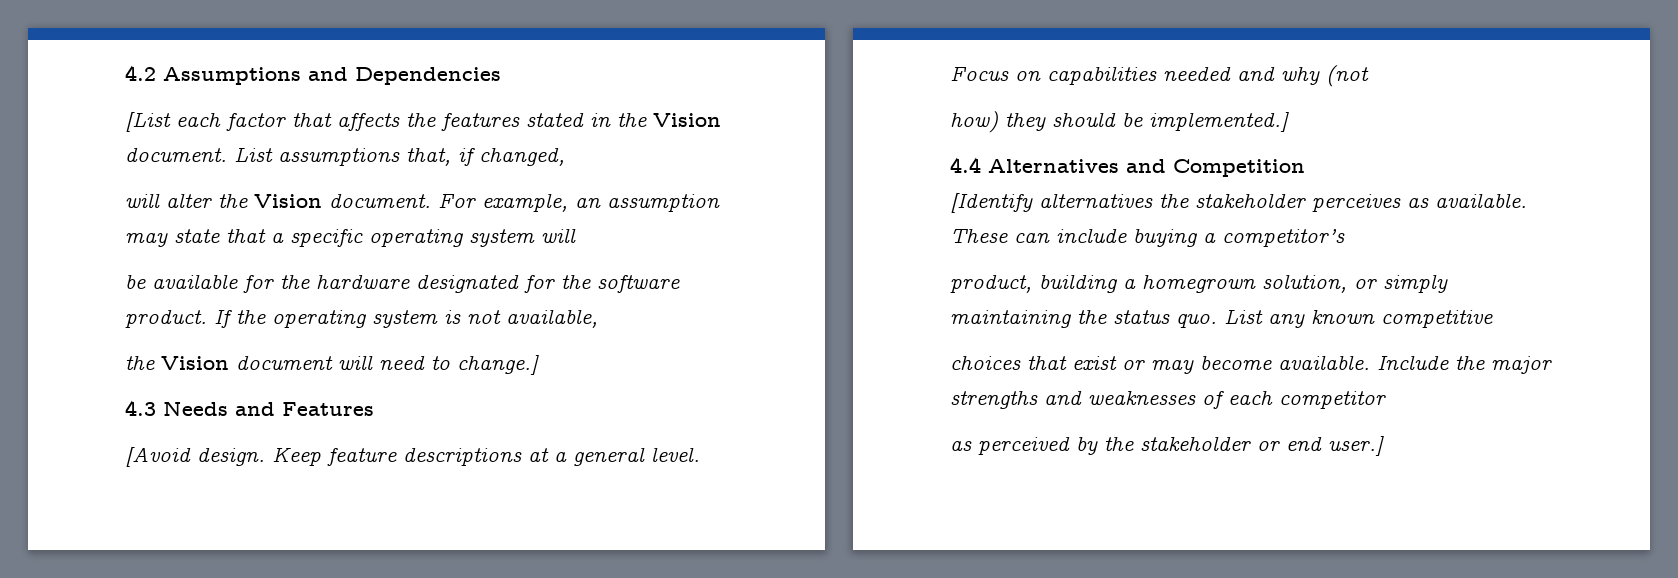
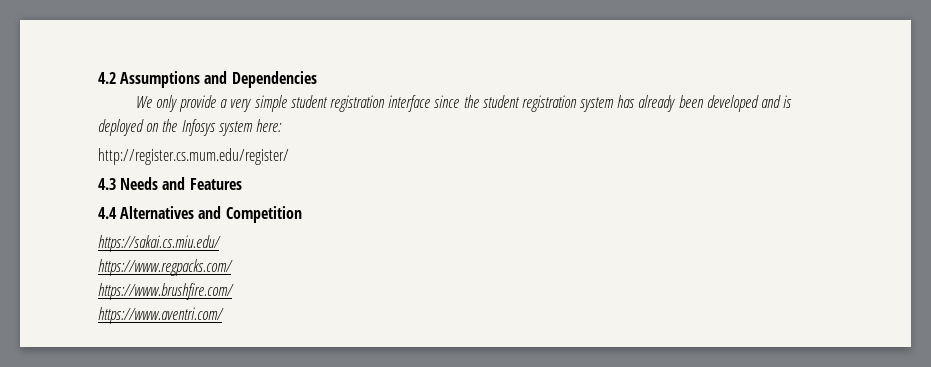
- [List each factor that affects the features stated in the Vision document. List assumptions that, if changed,
- will alter the Vision document. For example, an assumption may state that a specific operating system will
- be available for the hardware designated for the software product. If the operating system is not available,
- the Vision document will need to change.]
+ We only provide a very simple student registration interface since the student registration system has already been developed and is deployed on the Infosys system here:
+ http://register.cs.mum.edu/register/
  4.3 Needs and Features
- [Avoid design. Keep feature descriptions at a general level. Focus on capabilities needed and why (not
- how) they should be implemented.]
  4.4 Alternatives and Competition
- [Identify alternatives the stakeholder perceives as available. These can include buying a competitor’s
- product, building a homegrown solution, or simply maintaining the status quo. List any known competitive
- choices that exist or may become available. Include the major strengths and weaknesses of each competitor
- as perceived by the stakeholder or end user.]
+ https://sakai.cs.miu.edu/
+ https://www.regpacks.com/
+ https://www.brushfire.com/
+ https://www.aventri.com/

